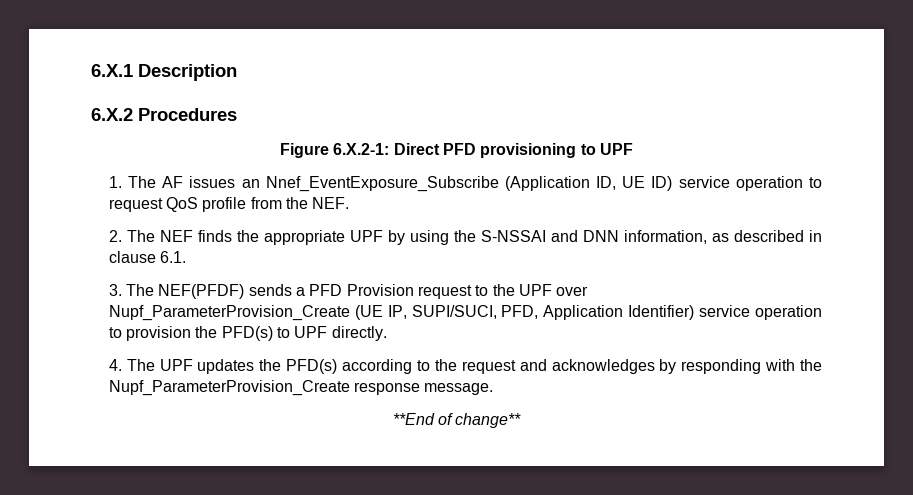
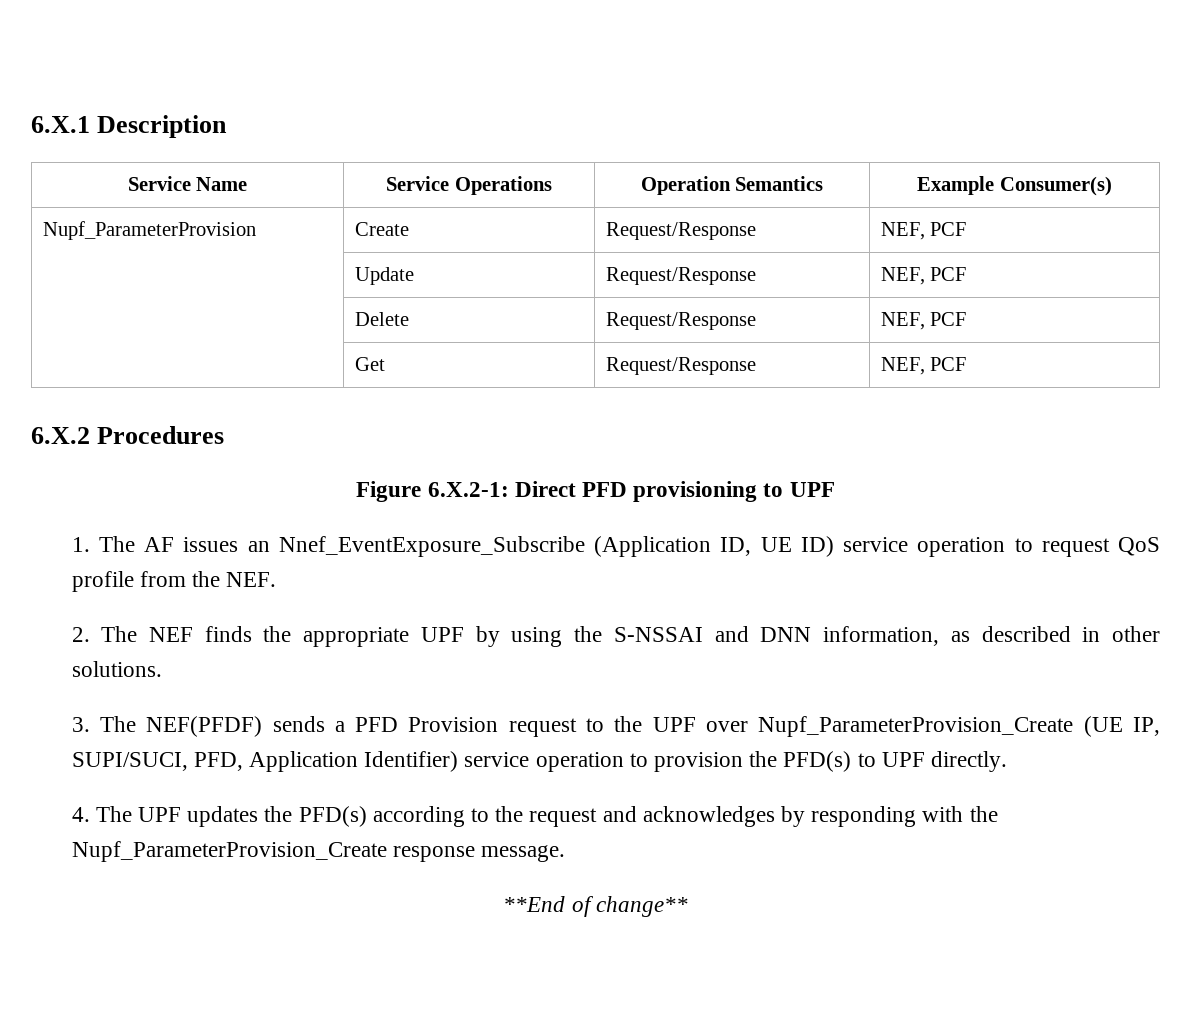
+ Service Name | Service Operations | Operation Semantics | Example Consumer(s)
+ Nupf_ParameterProvision | Create | Request/Response | NEF, PCF
+ | Update | Request/Response | NEF, PCF
+ | Delete | Request/Response | NEF, PCF
+ | Get | Request/Response | NEF, PCF
- 2. The NEF finds the appropriate UPF by using the S-NSSAI and DNN information, as described in clause 6.1.
+ 2. The NEF finds the appropriate UPF by using the S-NSSAI and DNN information, as described in other solutions.

